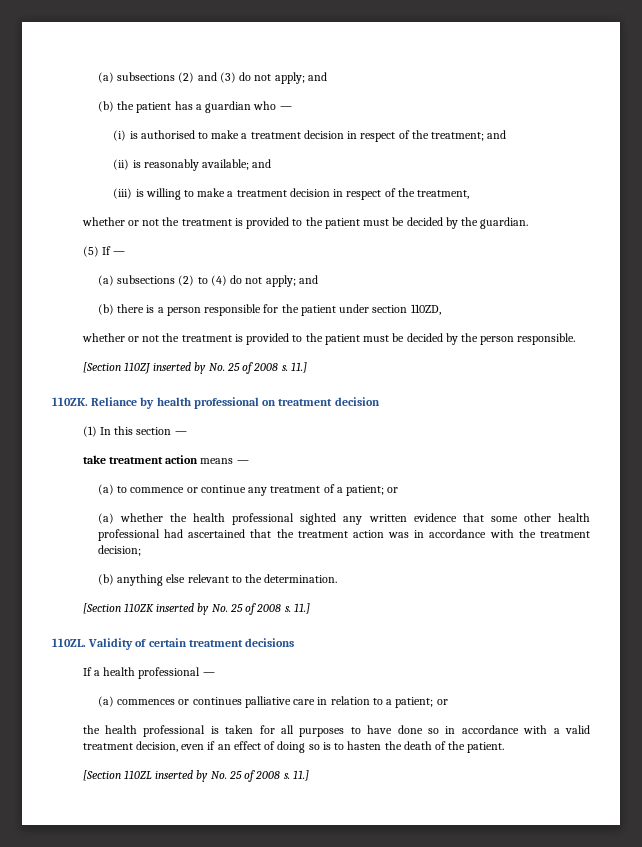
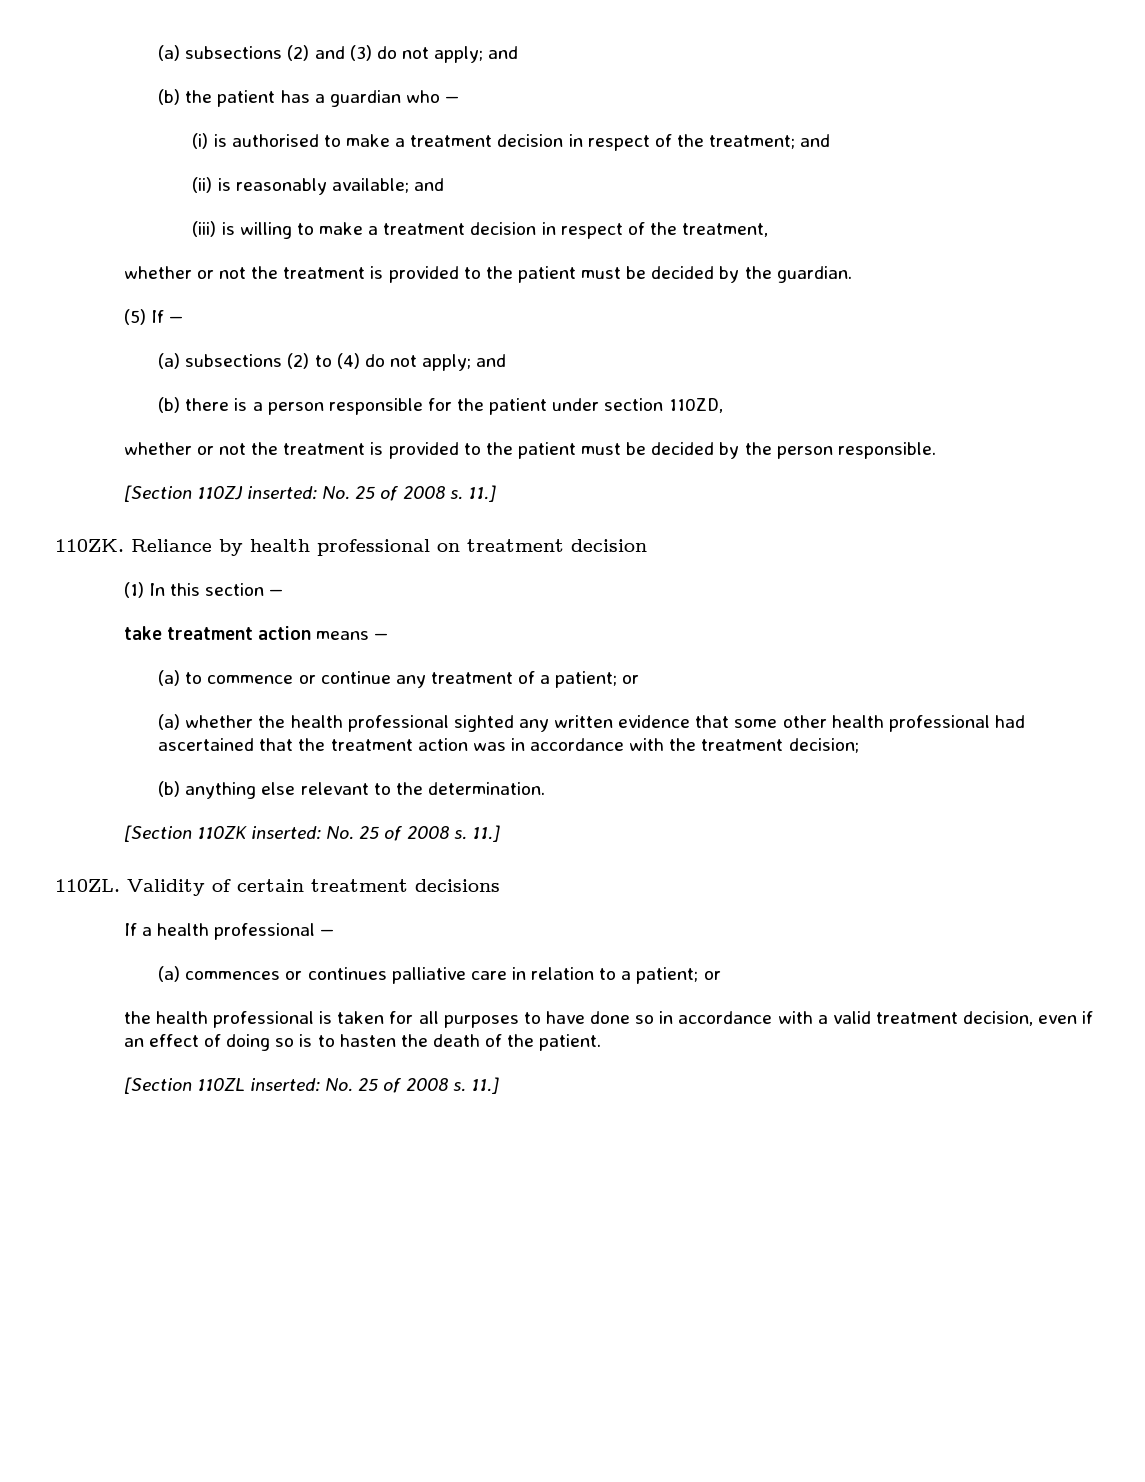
- [Section 110ZJ inserted by No. 25 of 2008 s.
+ [Section 110ZJ inserted: No. 25 of 2008 s.
- [Section 110ZK inserted by No. 25 of 2008 s.
+ [Section 110ZK inserted: No. 25 of 2008 s.
- [Section 110ZL inserted by No. 25 of 2008 s.
+ [Section 110ZL inserted: No. 25 of 2008 s.

